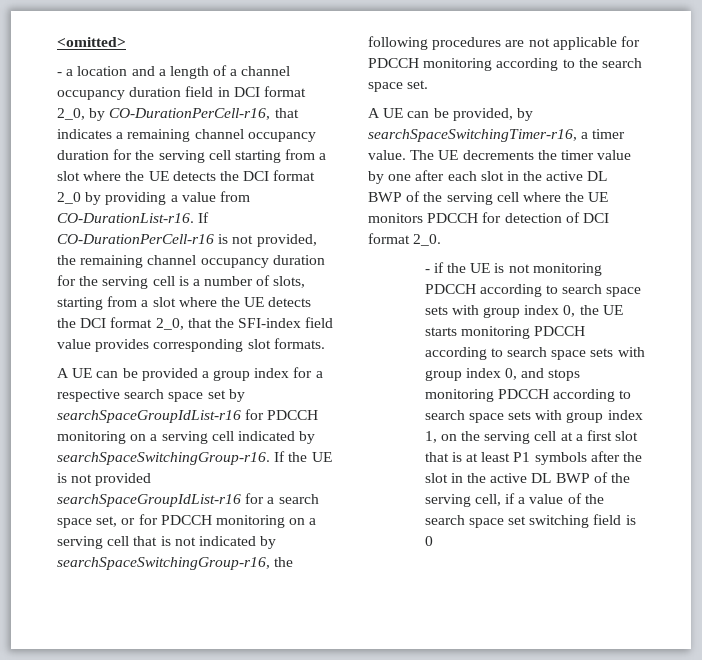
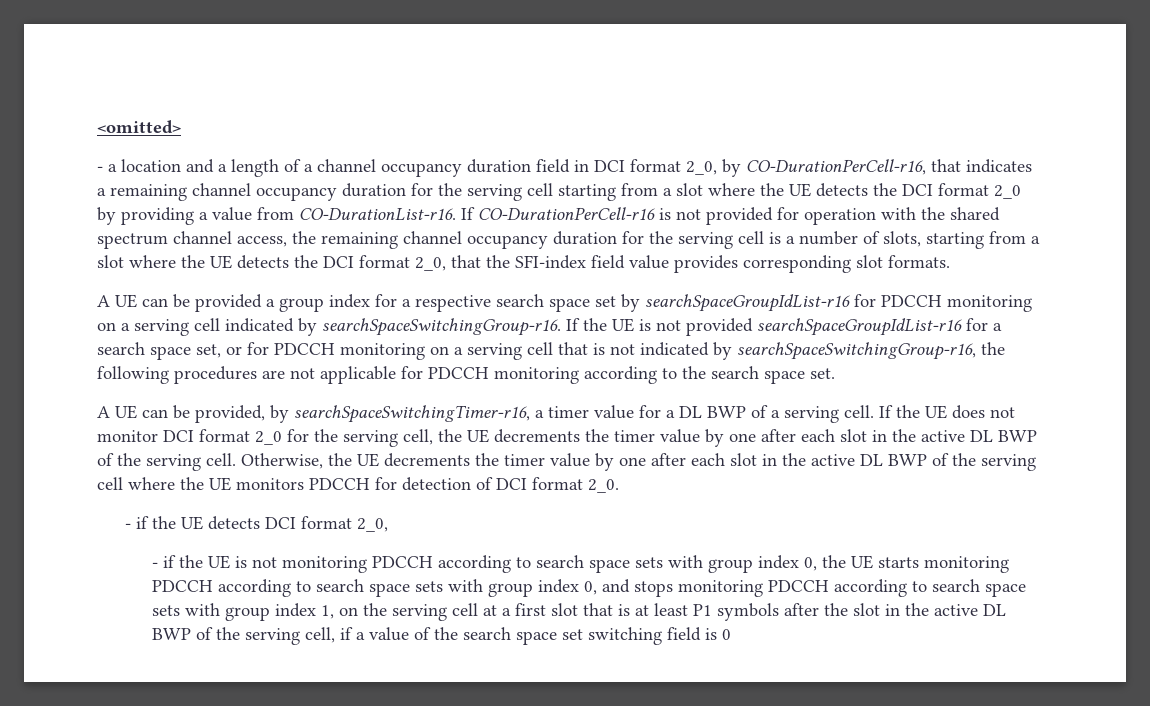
- If CO-DurationPerCell-r16 is not provided, the remaining channel occupancy duration for the serving cell is a number of slots, starting from a slot where the UE detects the DCI format 2_0, that the SFI-index field value provides corresponding slot formats.
+ If CO-DurationPerCell-r16 is not provided for operation with the shared spectrum channel access, the remaining channel occupancy duration for the serving cell is a number of slots, starting from a slot where the UE detects the DCI format 2_0, that the SFI-index field value provides corresponding slot formats.
- A UE can be provided, by searchSpaceSwitchingTimer-r16, a timer value. The UE decrements the timer value by one after each slot in the active DL BWP of the serving cell where the UE monitors PDCCH for detection of DCI format 2_0.
+ A UE can be provided, by searchSpaceSwitchingTimer-r16, a timer value for a DL BWP of a serving cell. If the UE does not monitor DCI format 2_0 for the serving cell, the UE decrements the timer value by one after each slot in the active DL BWP of the serving cell. Otherwise, the UE decrements the timer value by one after each slot in the active DL BWP of the serving cell where the UE monitors PDCCH for detection of DCI format 2_0.
+ - if the UE detects DCI format 2_0,

